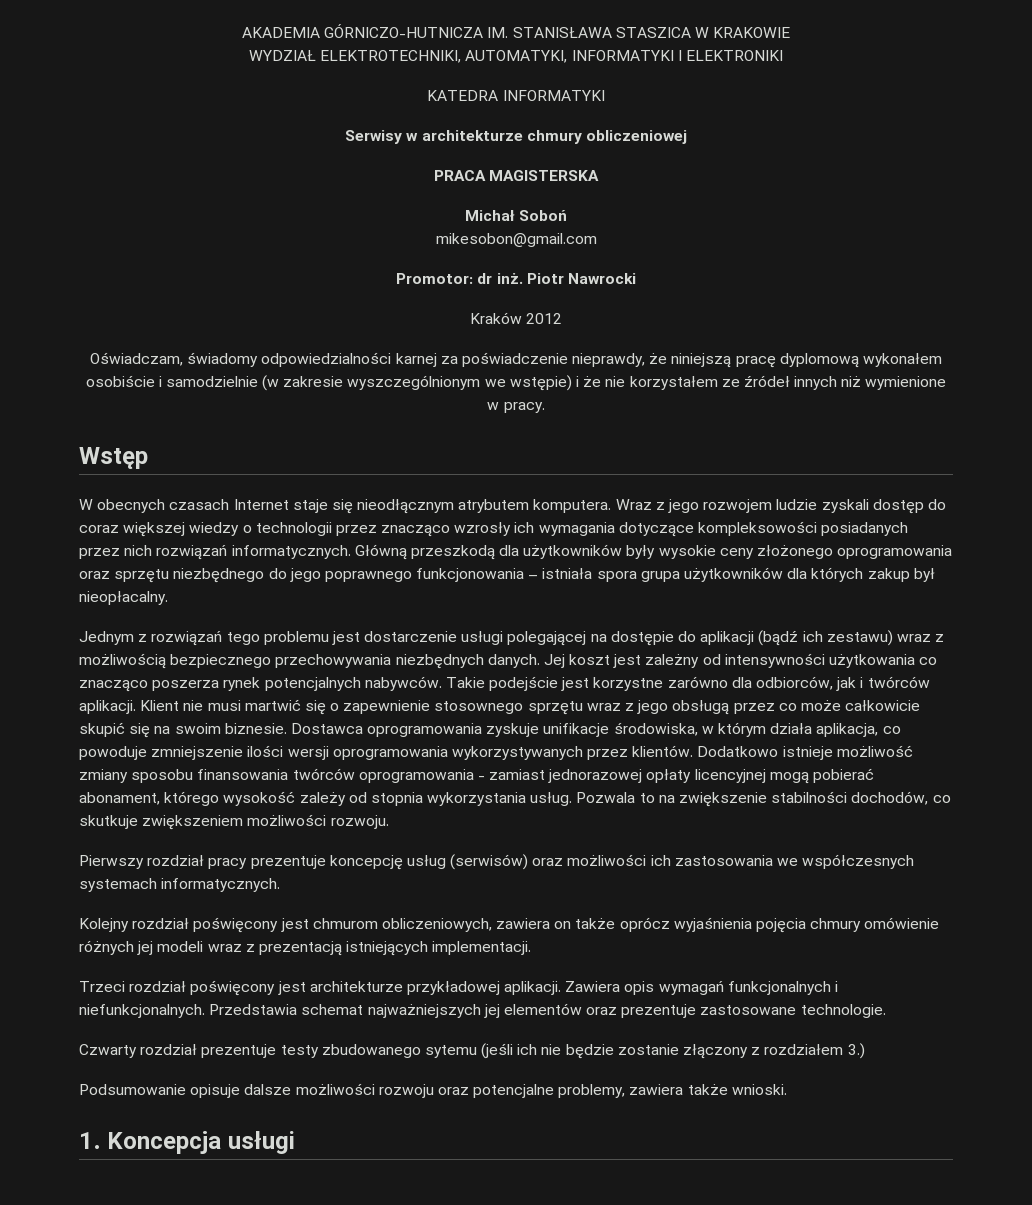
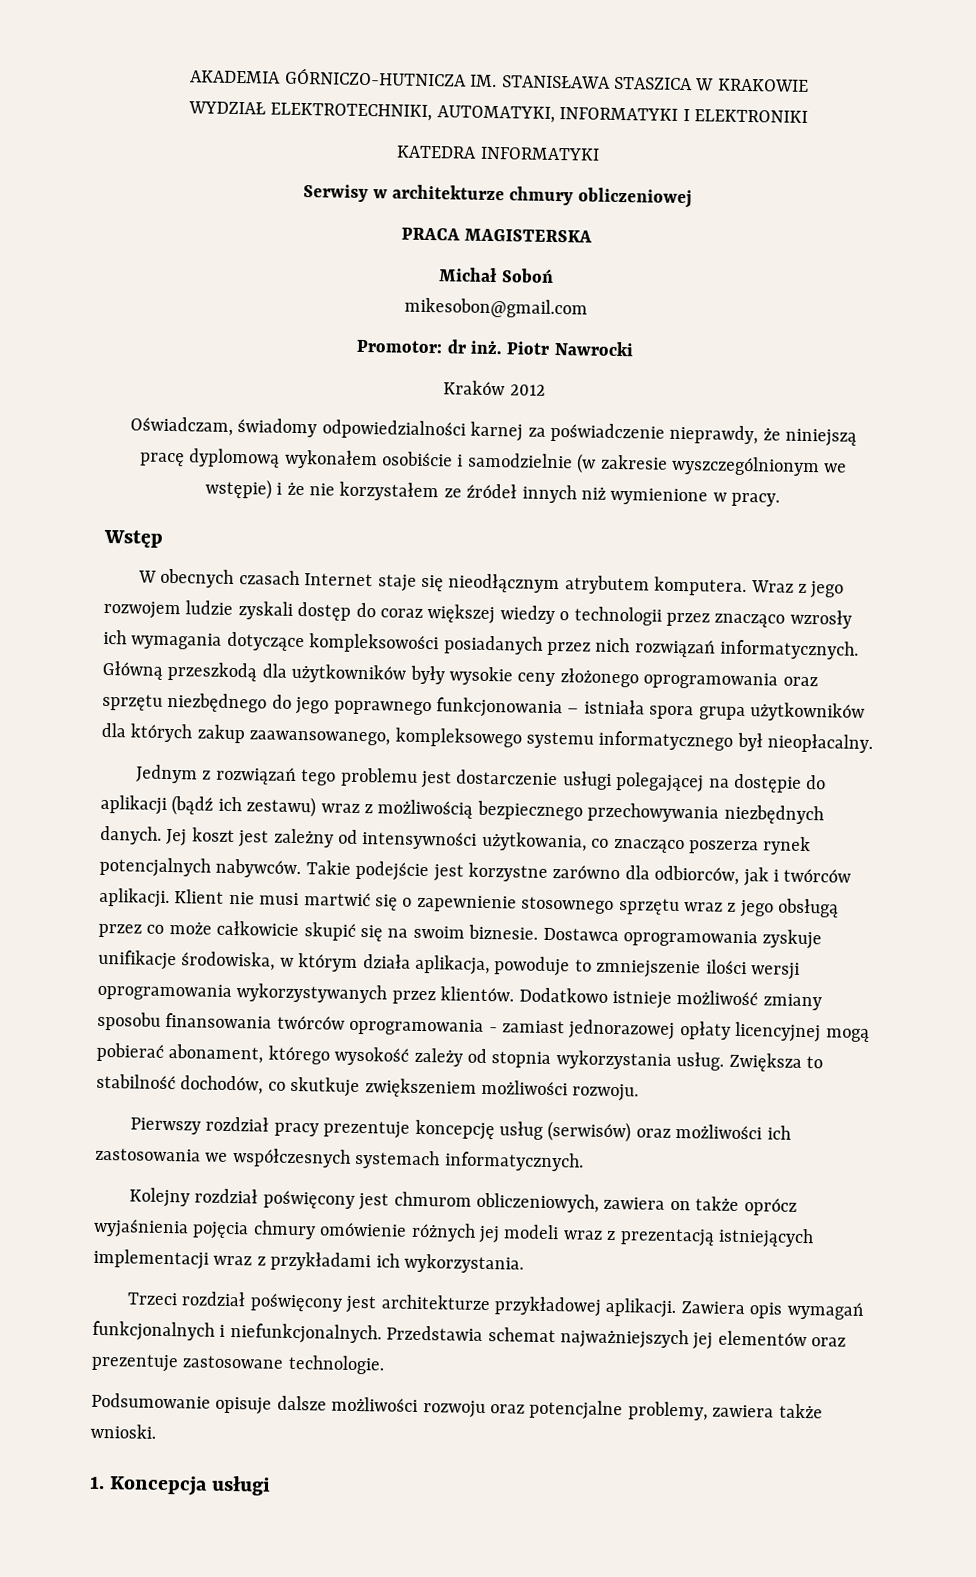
- Główną przeszkodą dla użytkowników były wysokie ceny złożonego oprogramowania oraz sprzętu niezbędnego do jego poprawnego funkcjonowania – istniała spora grupa użytkowników dla których zakup był nieopłacalny.
+ Główną przeszkodą dla użytkowników były wysokie ceny złożonego oprogramowania oraz sprzętu niezbędnego do jego poprawnego funkcjonowania – istniała spora grupa użytkowników dla których zakup zaawansowanego, kompleksowego systemu informatycznego był nieopłacalny.
- Jej koszt jest zależny od intensywności użytkowania co znacząco poszerza rynek potencjalnych nabywców.
+ Jej koszt jest zależny od intensywności użytkowania, co znacząco poszerza rynek potencjalnych nabywców.
- Dostawca oprogramowania zyskuje unifikacje środowiska, w którym działa aplikacja, co powoduje zmniejszenie ilości wersji oprogramowania wykorzystywanych przez klientów.
+ Dostawca oprogramowania zyskuje unifikacje środowiska, w którym działa aplikacja, powoduje to zmniejszenie ilości wersji oprogramowania wykorzystywanych przez klientów.
- Pozwala to na zwiększenie stabilności dochodów, co skutkuje zwiększeniem możliwości rozwoju.
+ Zwiększa to stabilność dochodów, co skutkuje zwiększeniem możliwości rozwoju.
- Kolejny rozdział poświęcony jest chmurom obliczeniowych, zawiera on także oprócz wyjaśnienia pojęcia chmury omówienie różnych jej modeli wraz z prezentacją istniejących implementacji.
+ Kolejny rozdział poświęcony jest chmurom obliczeniowych, zawiera on także oprócz wyjaśnienia pojęcia chmury omówienie różnych jej modeli wraz z prezentacją istniejących implementacji wraz z przykładami ich wykorzystania.
- Czwarty rozdział prezentuje testy zbudowanego sytemu (jeśli ich nie będzie zostanie złączony z rozdziałem 3.)

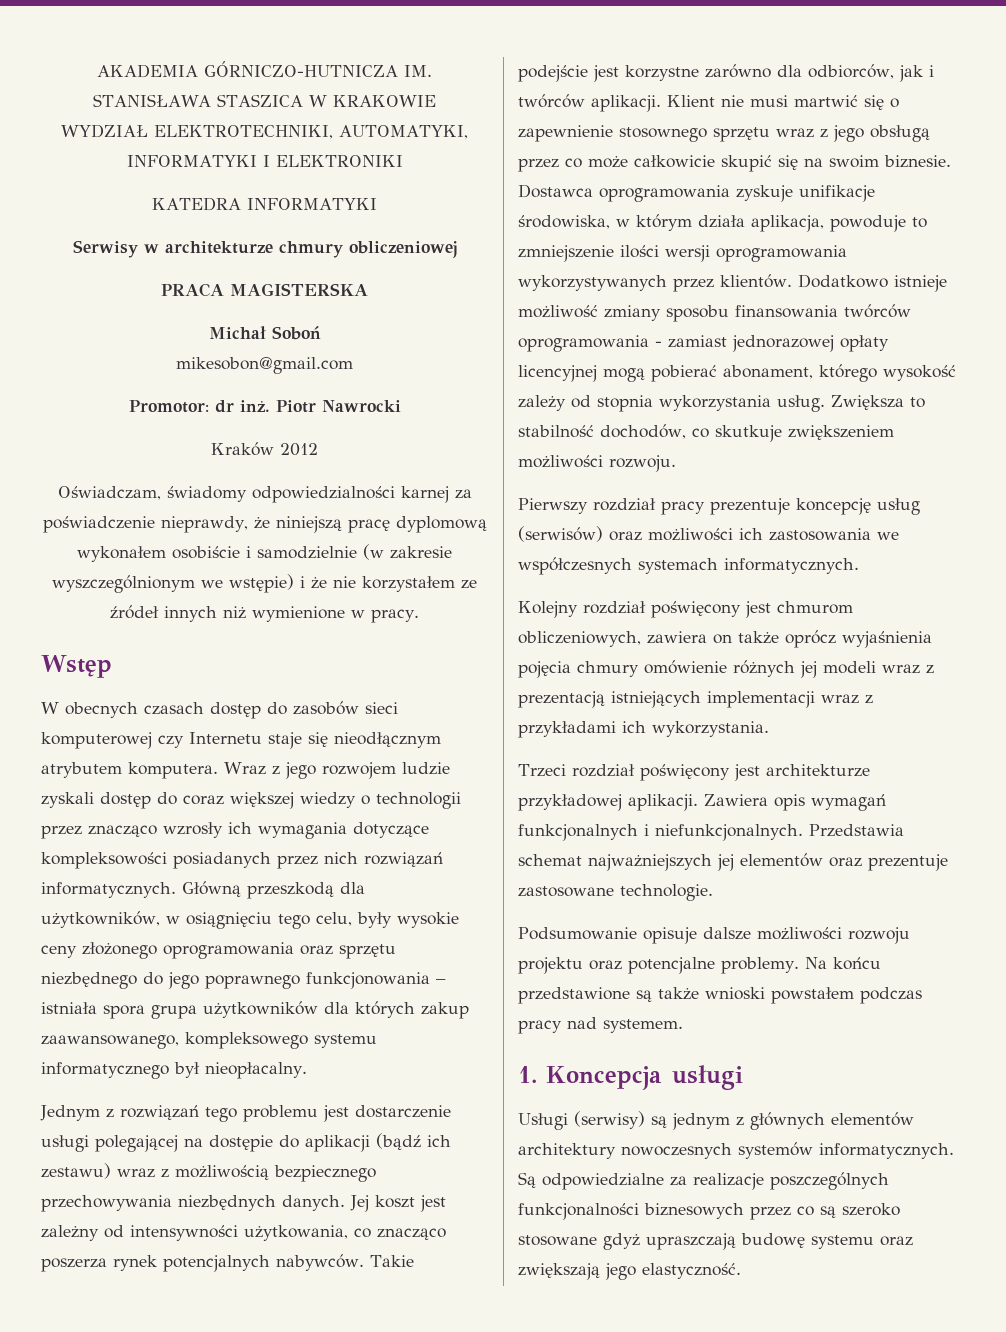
- W obecnych czasach Internet staje się nieodłącznym atrybutem komputera.
+ W obecnych czasach dostęp do zasobów sieci komputerowej czy Internetu staje się nieodłącznym atrybutem komputera.
- Główną przeszkodą dla użytkowników były wysokie ceny złożonego oprogramowania oraz sprzętu niezbędnego do jego poprawnego funkcjonowania – istniała spora grupa użytkowników dla których zakup zaawansowanego, kompleksowego systemu informatycznego był nieopłacalny.
+ Główną przeszkodą dla użytkowników, w osiągnięciu tego celu, były wysokie ceny złożonego oprogramowania oraz sprzętu niezbędnego do jego poprawnego funkcjonowania – istniała spora grupa użytkowników dla których zakup zaawansowanego, kompleksowego systemu informatycznego był nieopłacalny.
- Podsumowanie opisuje dalsze możliwości rozwoju oraz potencjalne problemy, zawiera także wnioski.
+ Podsumowanie opisuje dalsze możliwości rozwoju projektu oraz potencjalne problemy. Na końcu przedstawione są także wnioski powstałem podczas pracy nad systemem.
  1. Koncepcja usługi
+ Usługi (serwisy) są jednym z głównych elementów architektury nowoczesnych systemów informatycznych. Są odpowiedzialne za realizacje poszczególnych funkcjonalności biznesowych przez co są szeroko stosowane gdyż upraszczają budowę systemu oraz zwiększają jego elastyczność.

